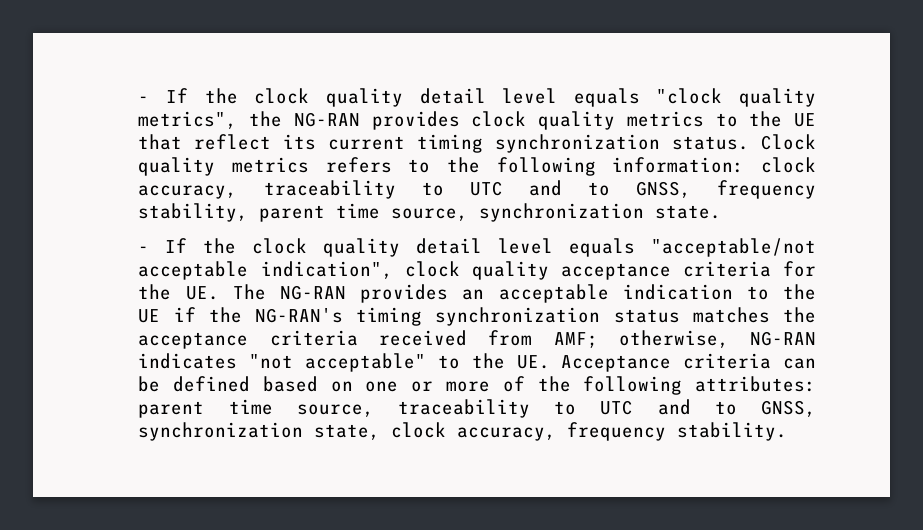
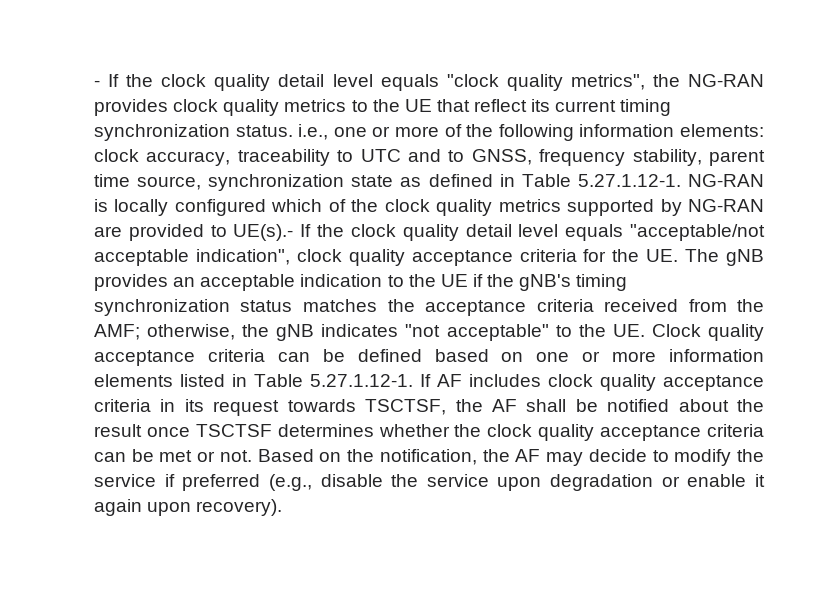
- - If the clock quality detail level equals "clock quality metrics", the NG-RAN provides clock quality metrics to the UE that reflect its current timing synchronization status. Clock quality metrics refers to the following information:
+ - If the clock quality detail level equals "clock quality metrics", the NG-RAN provides clock quality metrics to the UE that reflect its current timing synchronization status. i.e., one or more of the following information elements:
- clock accuracy, traceability to UTC and to GNSS, frequency stability, parent time source, synchronization state.
- - If the clock quality detail level equals "acceptable/not acceptable indication", clock quality acceptance criteria for the UE. The NG-RAN provides an acceptable indication to the UE if the NG-RAN's timing synchronization status matches the acceptance criteria received from AMF;
+ clock accuracy, traceability to UTC and to GNSS, frequency stability, parent time source, synchronization state as defined in Table 5.27.1.12-1. NG-RAN is locally configured which of the clock quality metrics supported by NG-RAN are provided to UE(s).- If the clock quality detail level equals "acceptable/not acceptable indication", clock quality acceptance criteria for the UE. The gNB provides an acceptable indication to the UE if the gNB's timing synchronization status matches the acceptance criteria received from the AMF;
- otherwise, NG-RAN indicates "not acceptable" to the UE. Acceptance criteria can be defined based on one or more of the following attributes: parent time source, traceability to UTC and to GNSS, synchronization state, clock accuracy, frequency stability.
+ otherwise, the gNB indicates "not acceptable" to the UE. Clock quality acceptance criteria can be defined based on one or more information elements listed in Table 5.27.1.12-1. If AF includes clock quality acceptance criteria in its request towards TSCTSF, the AF shall be notified about the result once TSCTSF determines whether the clock quality acceptance criteria can be met or not. Based on the notification, the AF may decide to modify the service if preferred (e.g., disable the service upon degradation or enable it again upon recovery).

